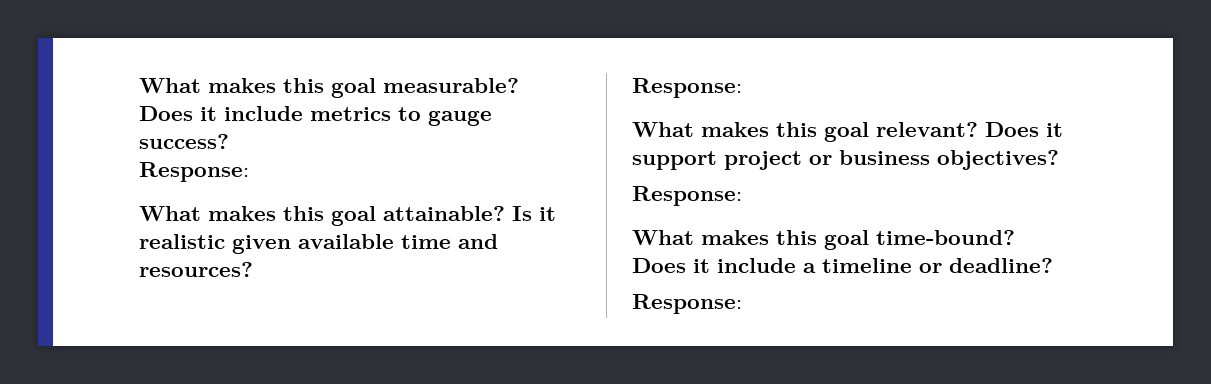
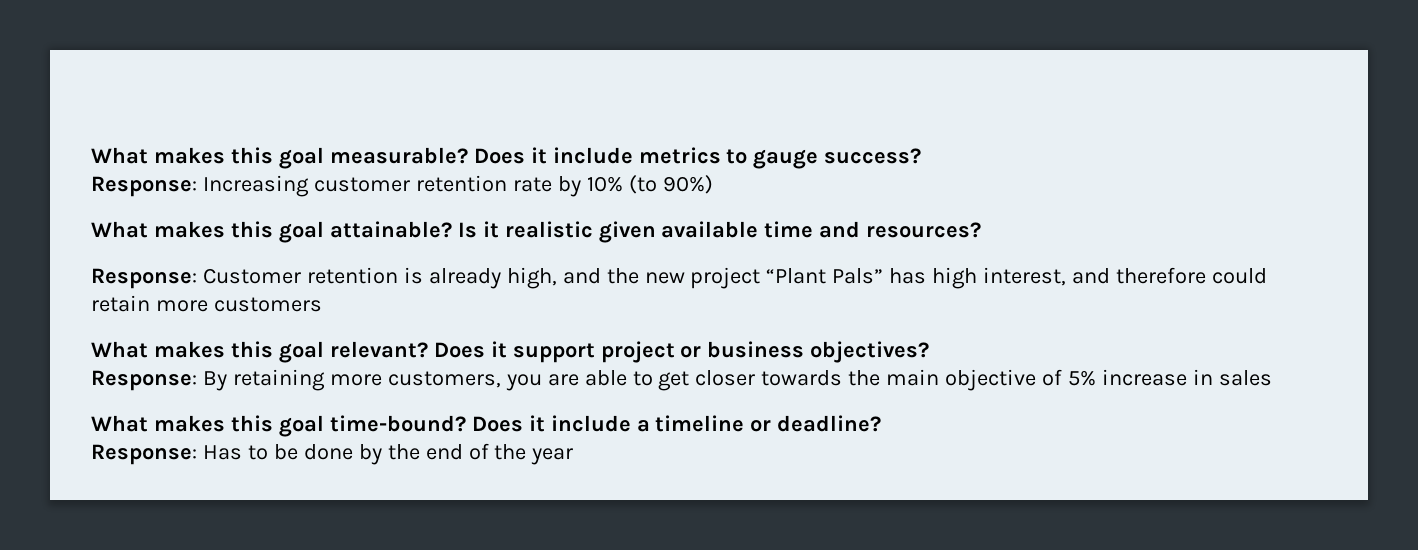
  Does it include metrics to gauge success?
- Response:
+ Response: Increasing customer retention rate by 10% (to 90%)
  Is it realistic given available time and resources?
- Response:
+ Response: Customer retention is already high, and the new project “Plant Pals” has high interest, and therefore could retain more customers
  Does it support project or business objectives?
- Response:
+ Response: By retaining more customers, you are able to get closer towards the main objective of 5% increase in sales
  Does it include a timeline or deadline?
- Response:
+ Response: Has to be done by the end of the year

